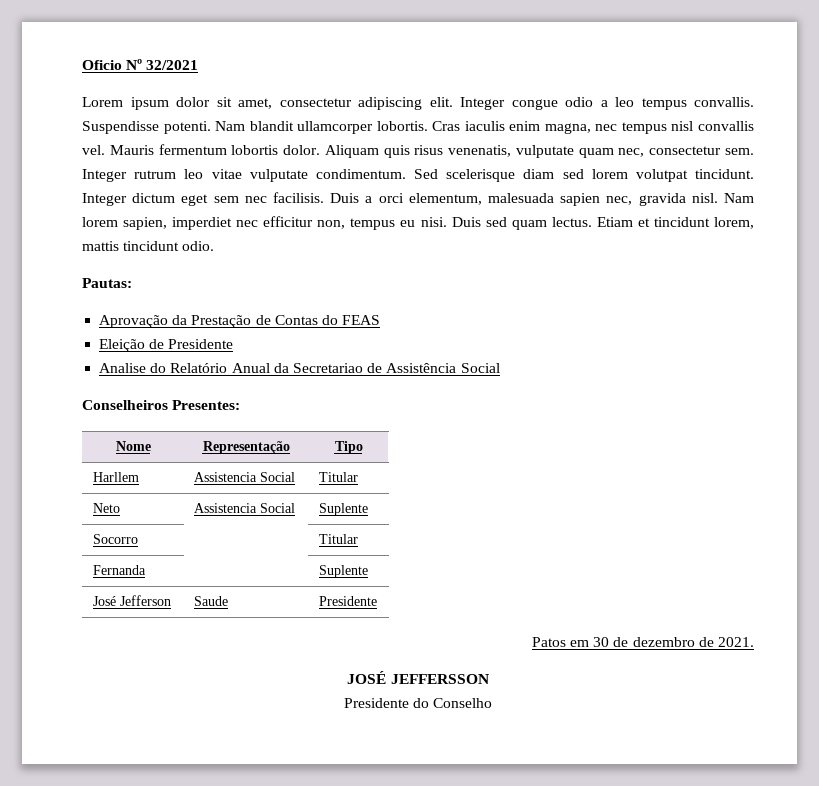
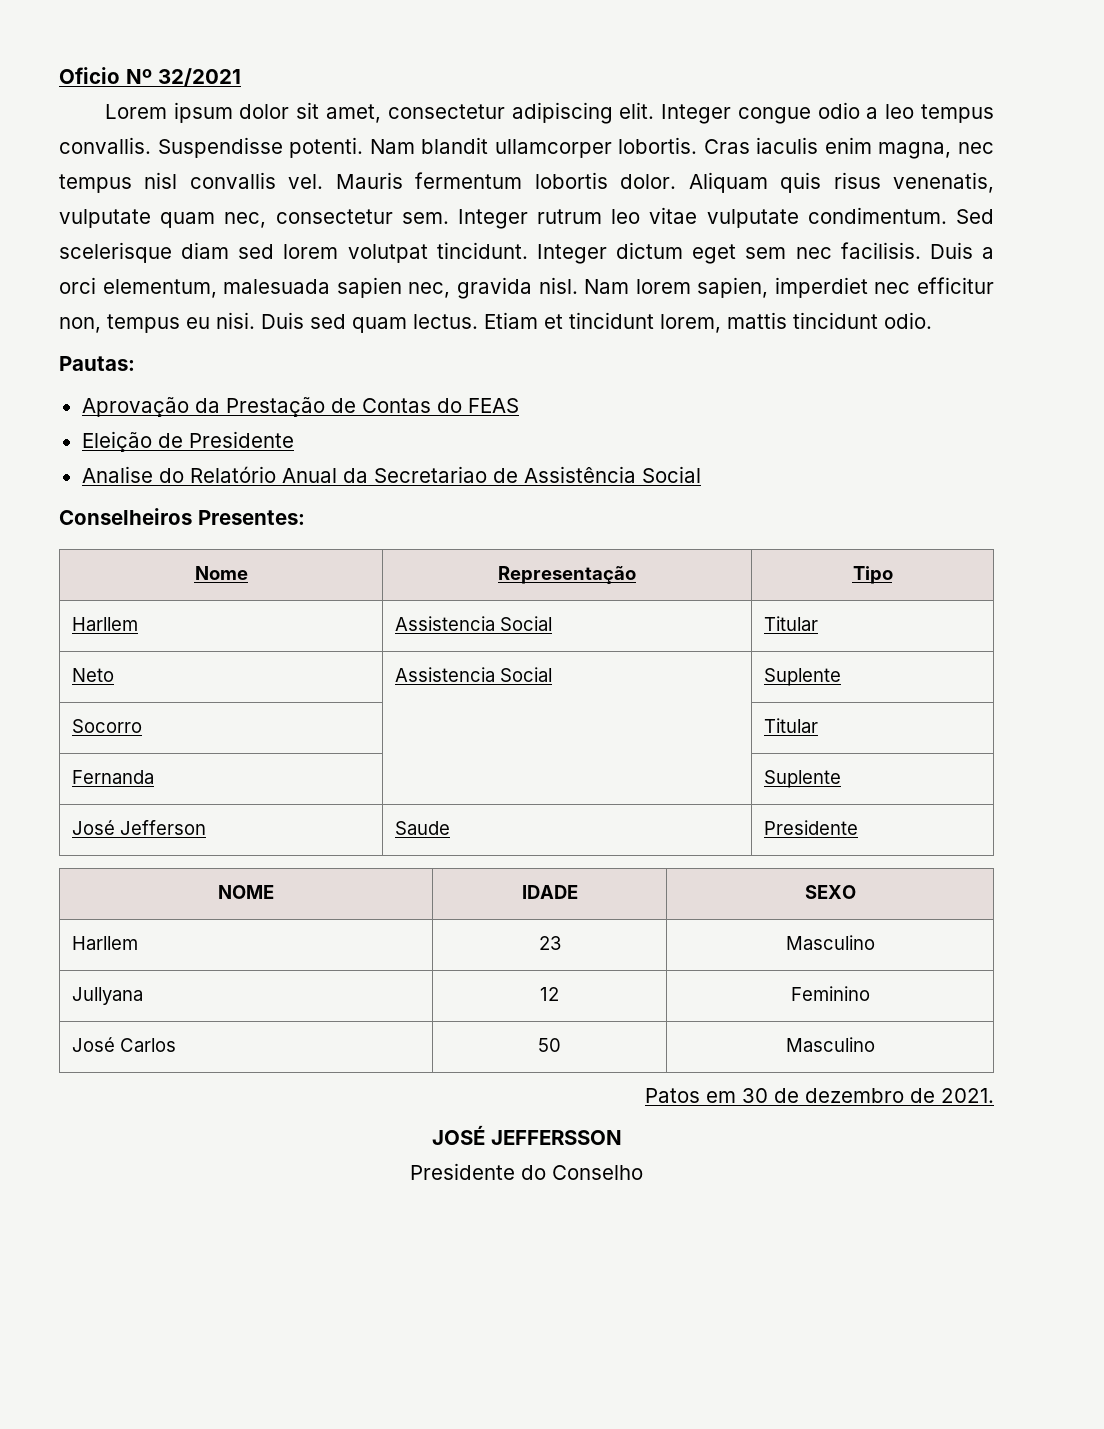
+ NOME | IDADE | SEXO
+ Harllem | 23 | Masculino
+ Jullyana | 12 | Feminino
+ José Carlos | 50 | Masculino

